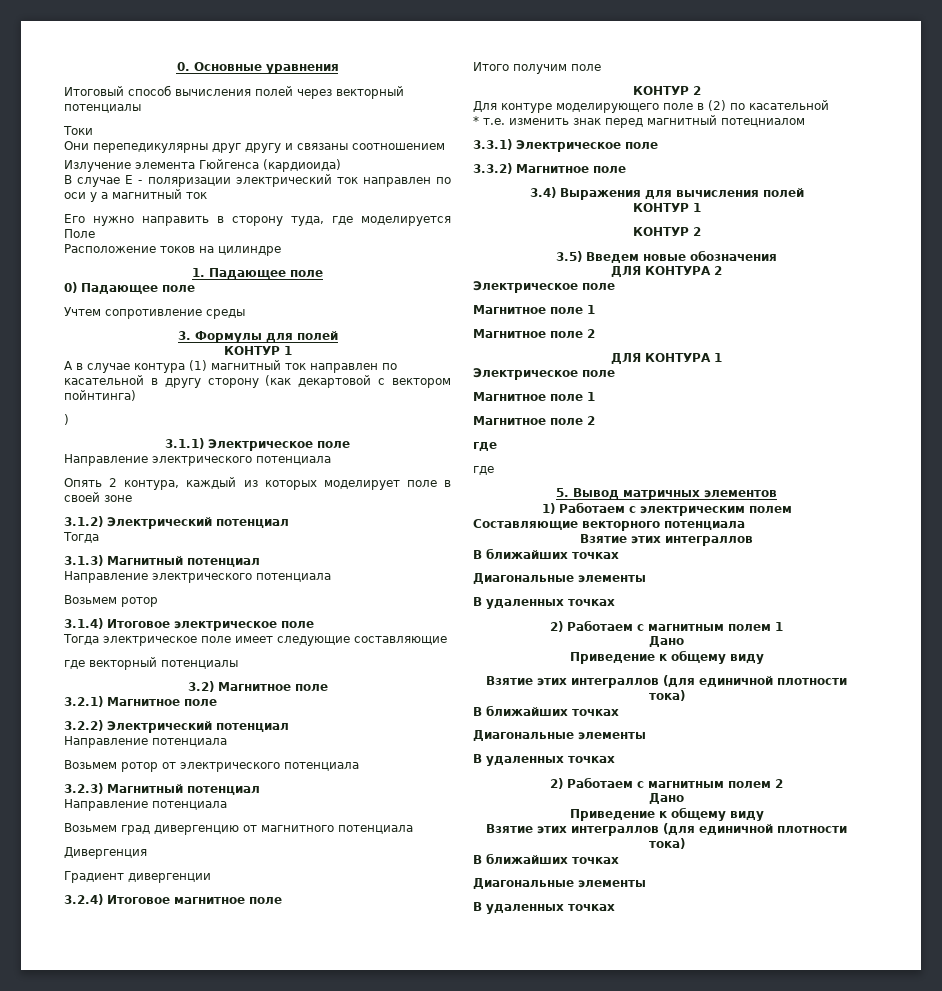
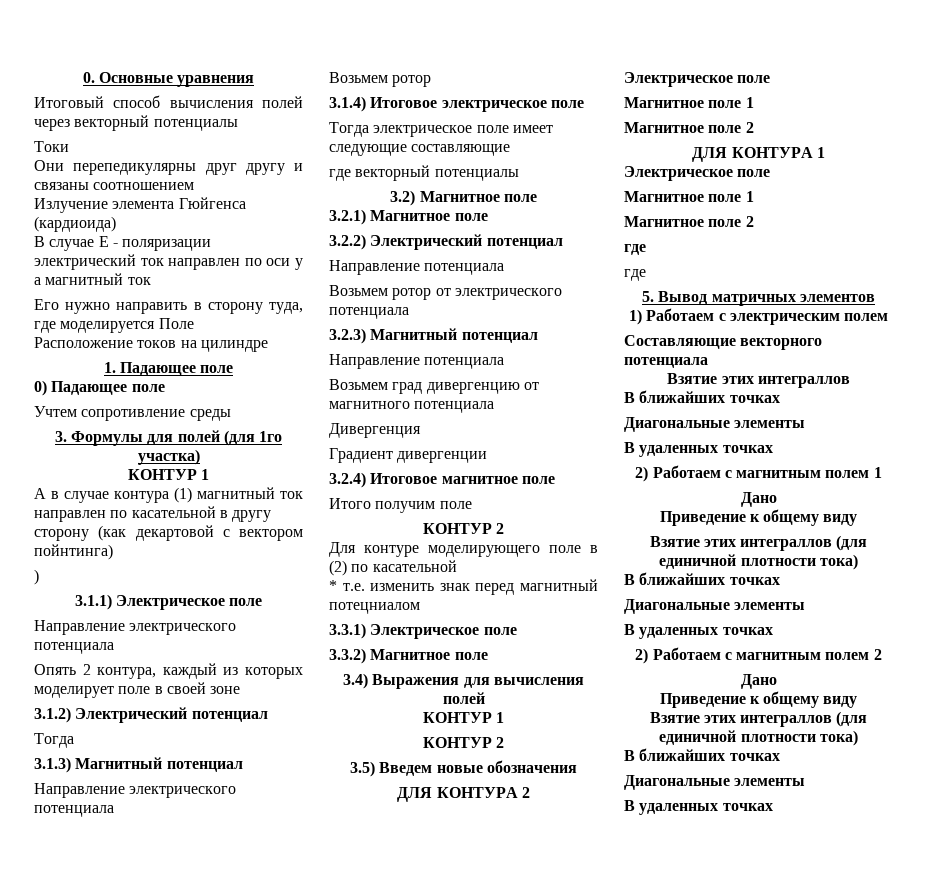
- 3. Формулы для полей
+ 3. Формулы для полей (для 1го участка)

